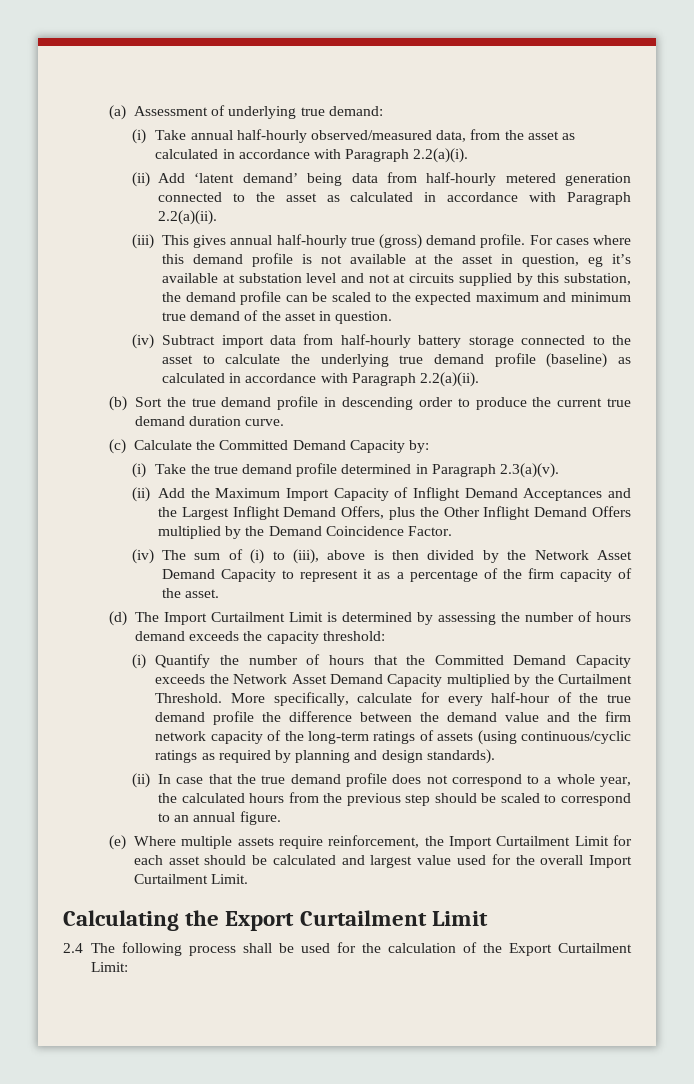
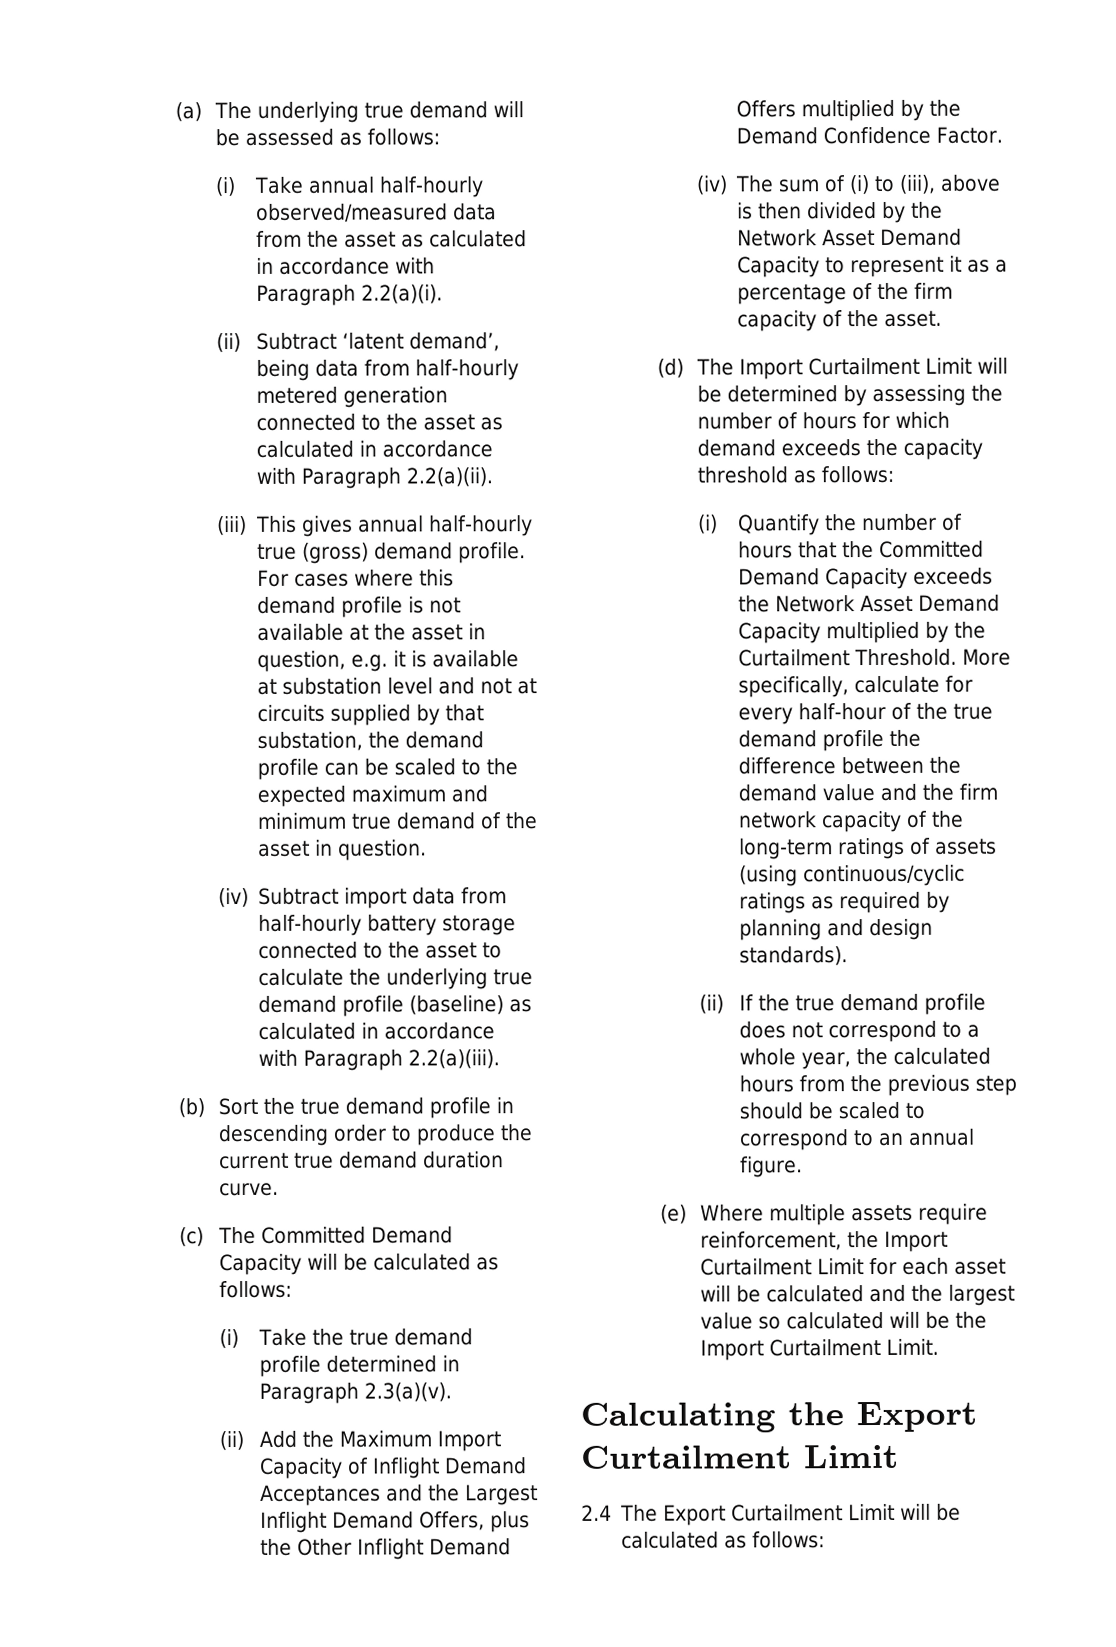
- (a) Assessment of underlying true demand:
+ (a) The underlying true demand will be assessed as follows:
- (i) Take annual half-hourly observed/measured data, from the asset as calculated in accordance with Paragraph 2.2(a)(i).
+ (i) Take annual half-hourly observed/measured data from the asset as calculated in accordance with Paragraph 2.2(a)(i).
- (ii) Add ‘latent demand’ being data from half-hourly metered generation connected to the asset as calculated in accordance with Paragraph 2.2(a)(ii).
+ (ii) Subtract ‘latent demand’, being data from half-hourly metered generation connected to the asset as calculated in accordance with Paragraph 2.2(a)(ii).
- For cases where this demand profile is not available at the asset in question, eg it’s available at substation level and not at circuits supplied by this substation, the demand profile can be scaled to the expected maximum and minimum true demand of the asset in question.
+ For cases where this demand profile is not available at the asset in question, e.g. it is available at substation level and not at circuits supplied by that substation, the demand profile can be scaled to the expected maximum and minimum true demand of the asset in question.
- (iv) Subtract import data from half-hourly battery storage connected to the asset to calculate the underlying true demand profile (baseline) as calculated in accordance with Paragraph 2.2(a)(ii).
+ (iv) Subtract import data from half-hourly battery storage connected to the asset to calculate the underlying true demand profile (baseline) as calculated in accordance with Paragraph 2.2(a)(iii).
- (c) Calculate the Committed Demand Capacity by:
+ (c) The Committed Demand Capacity will be calculated as follows:
- (ii) Add the Maximum Import Capacity of Inflight Demand Acceptances and the Largest Inflight Demand Offers, plus the Other Inflight Demand Offers multiplied by the Demand Coincidence Factor.
+ (ii) Add the Maximum Import Capacity of Inflight Demand Acceptances and the Largest Inflight Demand Offers, plus the Other Inflight Demand Offers multiplied by the Demand Confidence Factor.
- (d) The Import Curtailment Limit is determined by assessing the number of hours demand exceeds the capacity threshold:
+ (d) The Import Curtailment Limit will be determined by assessing the number of hours for which demand exceeds the capacity threshold as follows:
- (ii) In case that the true demand profile does not correspond to a whole year, the calculated hours from the previous step should be scaled to correspond to an annual figure.
+ (ii) If the true demand profile does not correspond to a whole year, the calculated hours from the previous step should be scaled to correspond to an annual figure.
- (e) Where multiple assets require reinforcement, the Import Curtailment Limit for each asset should be calculated and largest value used for the overall Import Curtailment Limit.
+ (e) Where multiple assets require reinforcement, the Import Curtailment Limit for each asset will be calculated and the largest value so calculated will be the Import Curtailment Limit.
- 2.4 The following process shall be used for the calculation of the Export Curtailment Limit:
+ 2.4 The Export Curtailment Limit will be calculated as follows:

